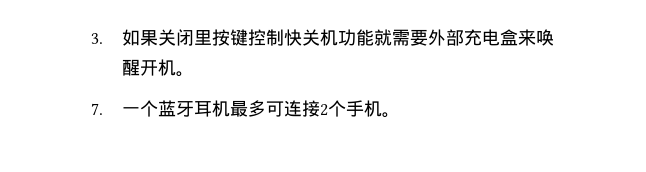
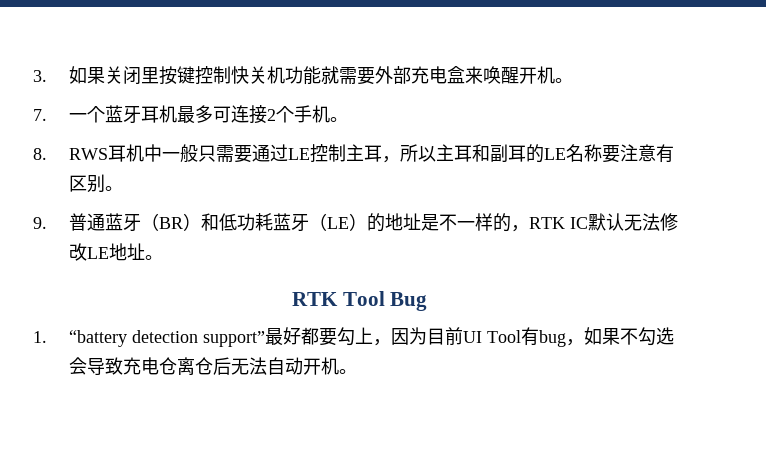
+ 8. RWS耳机中一般只需要通过LE控制主耳，所以主耳和副耳的LE名称要注意有区别。
+ 9.普通蓝牙（BR）和低功耗蓝牙（LE）的地址是不一样的，RTK IC默认无法修改LE地址。
+ RTK Tool Bug
+ 1. “battery detection support”最好都要勾上，因为目前UI Tool有bug，如果不勾选会导致充电仓离仓后无法自动开机。

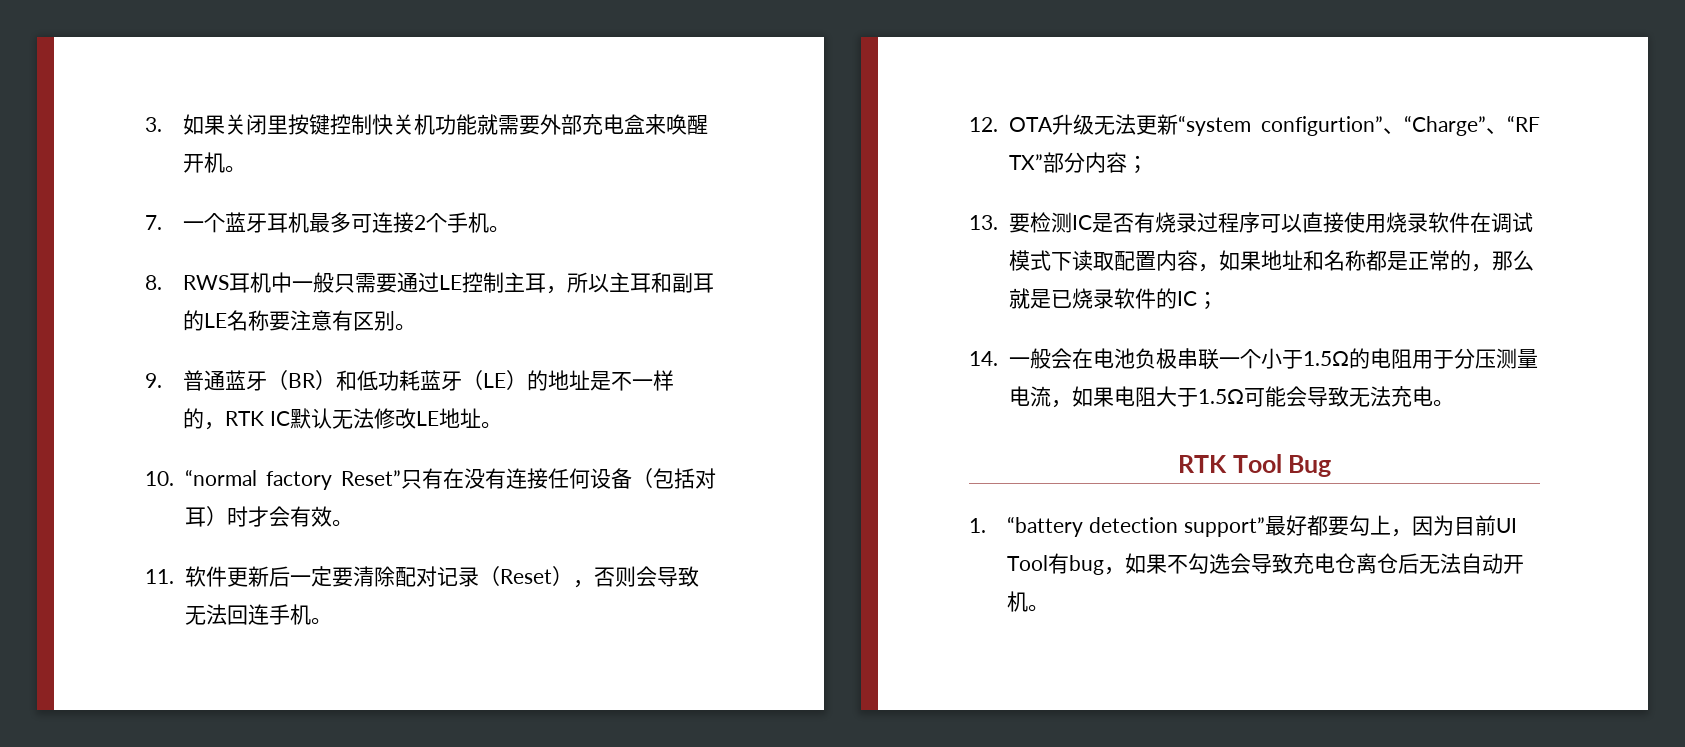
+ 10. “normal factory Reset”只有在没有连接任何设备（包括对耳）时才会有效。
+ 11.软件更新后一定要清除配对记录（Reset），否则会导致无法回连手机。
+ 12. OTA升级无法更新“system configurtion”、“Charge”、“RF TX”部分内容；
+ 13.要检测IC是否有烧录过程序可以直接使用烧录软件在调试模式下读取配置内容，如果地址和名称都是正常的，那么就是已烧录软件的IC；
+ 14.一般会在电池负极串联一个小于1.5Ω的电阻用于分压测量电流，如果电阻大于1.5Ω可能会导致无法充电。

